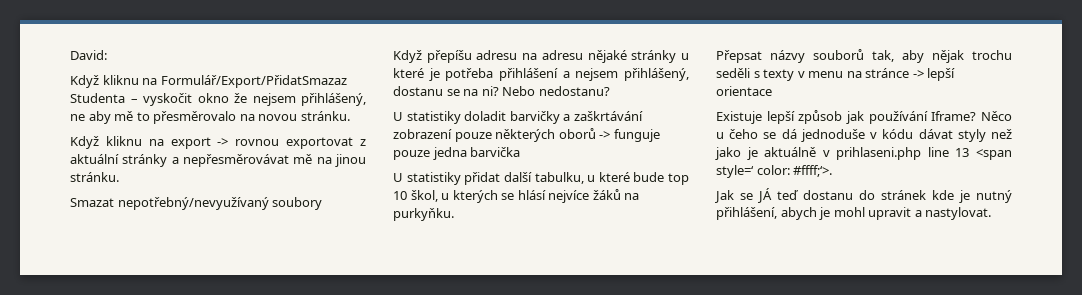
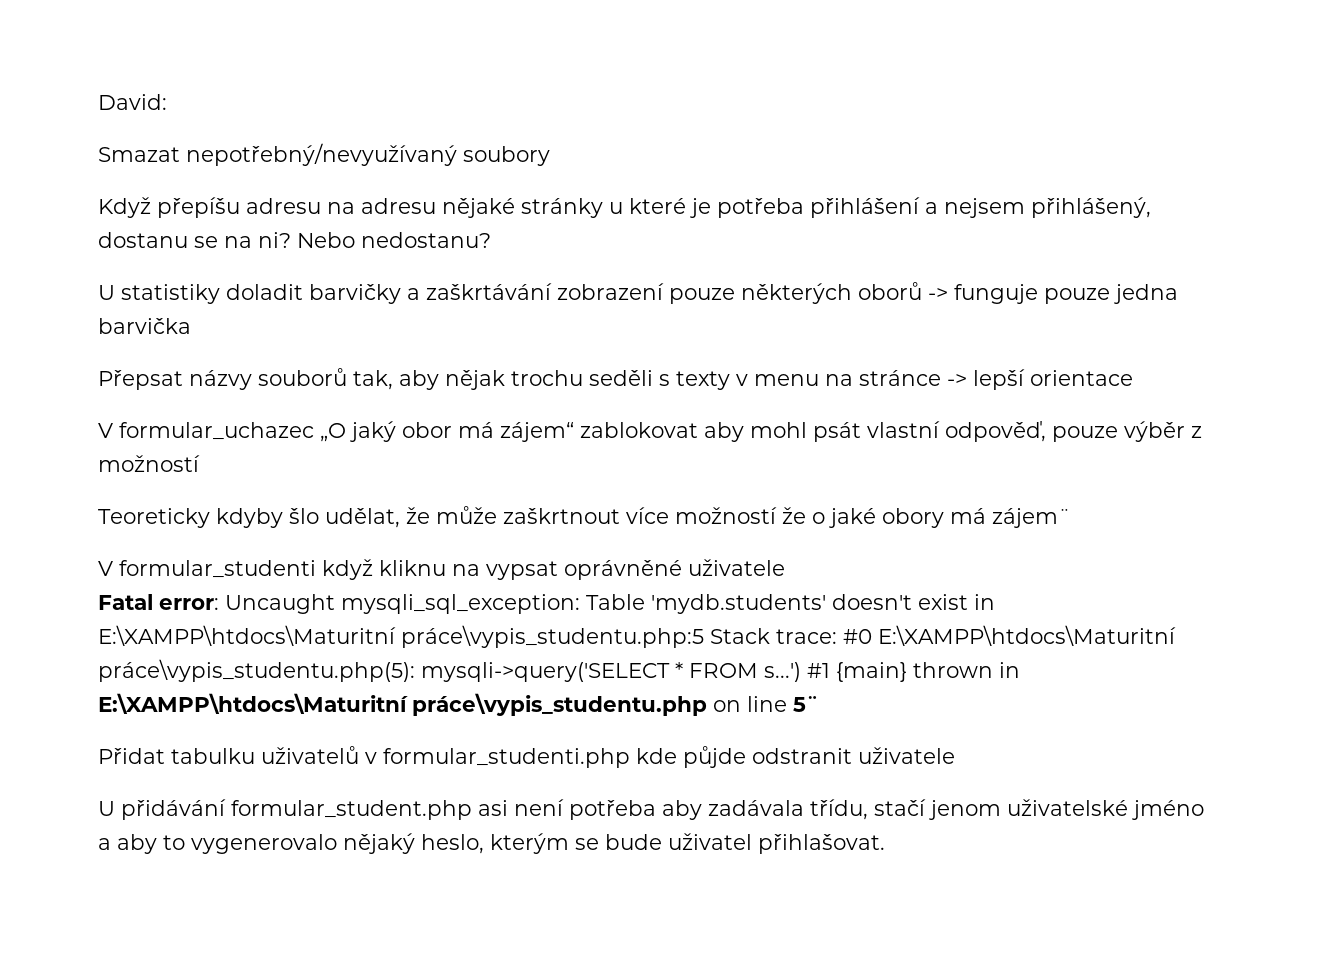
- Když kliknu na Formulář/Export/PřidatSmazaz Studenta – vyskočit okno že nejsem přihlášený, ne aby mě to přesměrovalo na novou stránku.
- Když kliknu na export -> rovnou exportovat z aktuální stránky a nepřesměrovávat mě na jinou stránku.
- U statistiky přidat další tabulku, u které bude top 10 škol, u kterých se hlásí nejvíce žáků na purkyňku.
- Existuje lepší způsob jak používání Iframe? Něco u čeho se dá jednoduše v kódu dávat styly než jako je aktuálně v prihlaseni.php line 13 <span style=‘ color: #ffff;‘>.
- Jak se JÁ teď dostanu do stránek kde je nutný přihlášení, abych je mohl upravit a nastylovat.
+ V formular_uchazec „O jaký obor má zájem“ zablokovat aby mohl psát vlastní odpověď, pouze výběr z možností
+ Teoreticky kdyby šlo udělat, že může zaškrtnout více možností že o jaké obory má zájem¨
+ V formular_studenti když kliknu na vypsat oprávněné uživatele
+ Fatal error: Uncaught mysqli_sql_exception: Table 'mydb.students' doesn't exist in E:\XAMPP\htdocs\Maturitní práce\vypis_studentu.php:5 Stack trace: #0 E:\XAMPP\htdocs\Maturitní práce\vypis_studentu.php(5): mysqli->query('SELECT * FROM s...') #1 {main} thrown in E:\XAMPP\htdocs\Maturitní práce\vypis_studentu.php on line 5¨
+ Přidat tabulku uživatelů v formular_studenti.php kde půjde odstranit uživatele
+ U přidávání formular_student.php asi není potřeba aby zadávala třídu, stačí jenom uživatelské jméno a aby to vygenerovalo nějaký heslo, kterým se bude uživatel přihlašovat.

